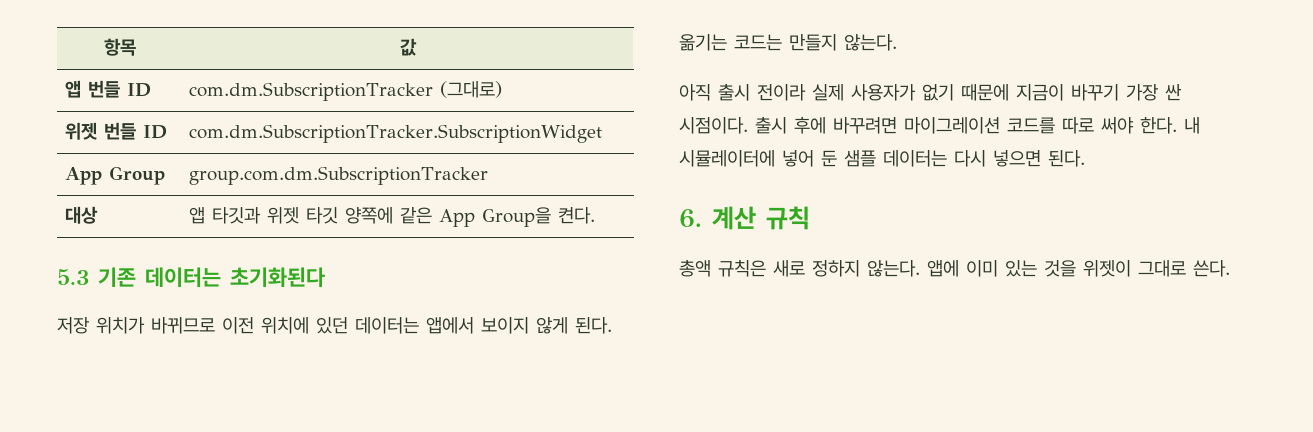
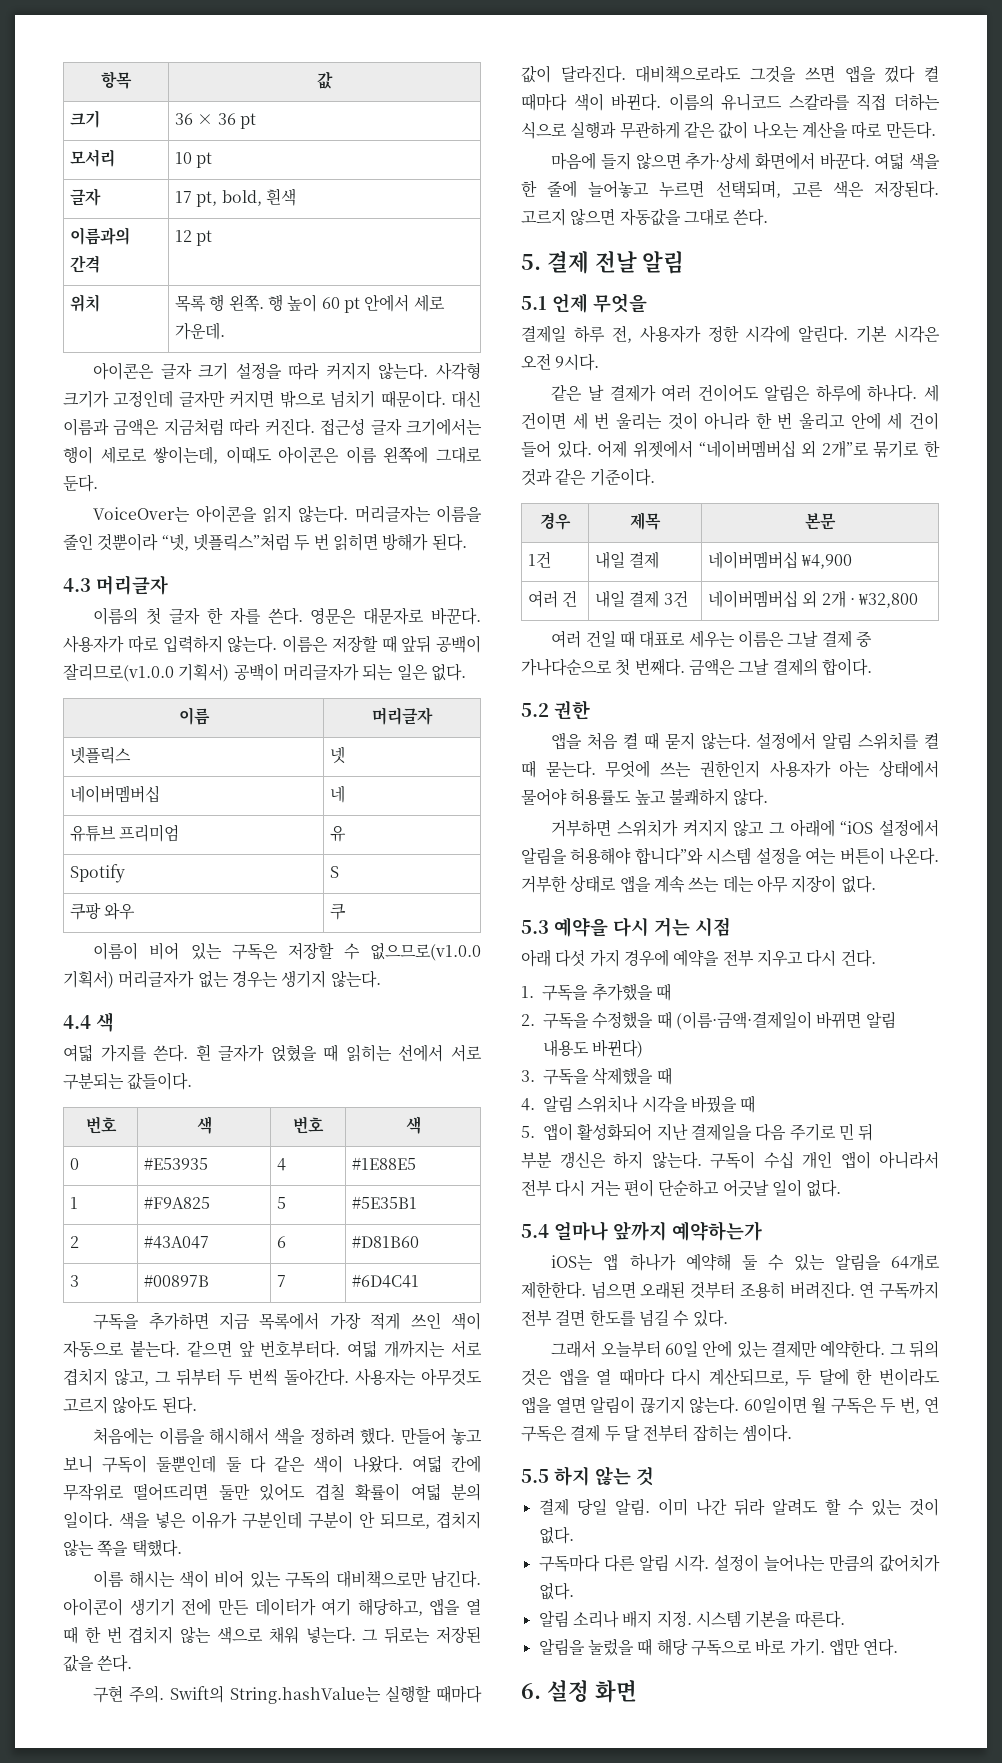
- 앱 번들 ID | com.dm.SubscriptionTracker (그대로)
- 위젯 번들 ID | com.dm.SubscriptionTracker.SubscriptionWidget
- App Group | group.com.dm.SubscriptionTracker
- 대상 | 앱 타깃과 위젯 타깃 양쪽에 같은 App Group을 켠다.
- 5.3 기존 데이터는 초기화된다
- 저장 위치가 바뀌므로 이전 위치에 있던 데이터는 앱에서 보이지 않게 된다. 옮기는 코드는 만들지 않는다.
- 아직 출시 전이라 실제 사용자가 없기 때문에 지금이 바꾸기 가장 싼 시점이다. 출시 후에 바꾸려면 마이그레이션 코드를 따로 써야 한다. 내 시뮬레이터에 넣어 둔 샘플 데이터는 다시 넣으면 된다.
- 6. 계산 규칙
- 총액 규칙은 새로 정하지 않는다. 앱에 이미 있는 것을 위젯이 그대로 쓴다.
+ 크기 | 36 × 36 pt
+ 모서리 | 10 pt
+ 글자 | 17 pt, bold, 흰색
+ 이름과의 간격 | 12 pt
+ 위치 | 목록 행 왼쪽. 행 높이 60 pt 안에서 세로 가운데.
+ 아이콘은 글자 크기 설정을 따라 커지지 않는다. 사각형 크기가 고정인데 글자만 커지면 밖으로 넘치기 때문이다. 대신 이름과 금액은 지금처럼 따라 커진다. 접근성 글자 크기에서는 행이 세로로 쌓이는데, 이때도 아이콘은 이름 왼쪽에 그대로 둔다.
+ VoiceOver는 아이콘을 읽지 않는다. 머리글자는 이름을 줄인 것뿐이라 “넷, 넷플릭스”처럼 두 번 읽히면 방해가 된다.
+ 4.3 머리글자
+ 이름의 첫 글자 한 자를 쓴다. 영문은 대문자로 바꾼다. 사용자가 따로 입력하지 않는다. 이름은 저장할 때 앞뒤 공백이 잘리므로(v1.0.0 기획서) 공백이 머리글자가 되는 일은 없다.
+ 이름 | 머리글자
+ 넷플릭스 | 넷
+ 네이버멤버십 | 네
+ 유튜브 프리미엄 | 유
+ Spotify | S
+ 쿠팡 와우 | 쿠
+ 이름이 비어 있는 구독은 저장할 수 없으므로(v1.0.0 기획서) 머리글자가 없는 경우는 생기지 않는다.
+ 4.4 색
+ 여덟 가지를 쓴다. 흰 글자가 얹혔을 때 읽히는 선에서 서로 구분되는 값들이다.
+ 번호 | 색 | 번호 | 색
+ 0 | #E53935 | 4 | #1E88E5
+ 1 | #F9A825 | 5 | #5E35B1
+ 2 | #43A047 | 6 | #D81B60
+ 3 | #00897B | 7 | #6D4C41
+ 구독을 추가하면 지금 목록에서 가장 적게 쓰인 색이 자동으로 붙는다. 같으면 앞 번호부터다. 여덟 개까지는 서로 겹치지 않고, 그 뒤부터 두 번씩 돌아간다. 사용자는 아무것도 고르지 않아도 된다.
+ 처음에는 이름을 해시해서 색을 정하려 했다. 만들어 놓고 보니 구독이 둘뿐인데 둘 다 같은 색이 나왔다. 여덟 칸에 무작위로 떨어뜨리면 둘만 있어도 겹칠 확률이 여덟 분의 일이다. 색을 넣은 이유가 구분인데 구분이 안 되므로, 겹치지 않는 쪽을 택했다.
+ 이름 해시는 색이 비어 있는 구독의 대비책으로만 남긴다. 아이콘이 생기기 전에 만든 데이터가 여기 해당하고, 앱을 열 때 한 번 겹치지 않는 색으로 채워 넣는다. 그 뒤로는 저장된 값을 쓴다.
+ 구현 주의. Swift의 String.hashValue는 실행할 때마다 값이 달라진다. 대비책으로라도 그것을 쓰면 앱을 껐다 켤 때마다 색이 바뀐다. 이름의 유니코드 스칼라를 직접 더하는 식으로 실행과 무관하게 같은 값이 나오는 계산을 따로 만든다.
+ 마음에 들지 않으면 추가·상세 화면에서 바꾼다. 여덟 색을 한 줄에 늘어놓고 누르면 선택되며, 고른 색은 저장된다. 고르지 않으면 자동값을 그대로 쓴다.
+ 5. 결제 전날 알림
+ 5.1 언제 무엇을
+ 결제일 하루 전, 사용자가 정한 시각에 알린다. 기본 시각은 오전 9시다.
+ 같은 날 결제가 여러 건이어도 알림은 하루에 하나다. 세 건이면 세 번 울리는 것이 아니라 한 번 울리고 안에 세 건이 들어 있다. 어제 위젯에서 “네이버멤버십 외 2개”로 묶기로 한 것과 같은 기준이다.
+ 경우 | 제목 | 본문
+ 1건 | 내일 결제 | 네이버멤버십 ₩4,900
+ 여러 건 | 내일 결제 3건 | 네이버멤버십 외 2개 · ₩32,800
+ 여러 건일 때 대표로 세우는 이름은 그날 결제 중 가나다순으로 첫 번째다. 금액은 그날 결제의 합이다.
+ 5.2 권한
+ 앱을 처음 켤 때 묻지 않는다. 설정에서 알림 스위치를 켤 때 묻는다. 무엇에 쓰는 권한인지 사용자가 아는 상태에서 물어야 허용률도 높고 불쾌하지 않다.
+ 거부하면 스위치가 켜지지 않고 그 아래에 “iOS 설정에서 알림을 허용해야 합니다”와 시스템 설정을 여는 버튼이 나온다. 거부한 상태로 앱을 계속 쓰는 데는 아무 지장이 없다.
+ 5.3 예약을 다시 거는 시점
+ 아래 다섯 가지 경우에 예약을 전부 지우고 다시 건다.
+ 1. 구독을 추가했을 때
+ 2. 구독을 수정했을 때 (이름·금액·결제일이 바뀌면 알림 내용도 바뀐다)
+ 3. 구독을 삭제했을 때
+ 4. 알림 스위치나 시각을 바꿨을 때
+ 5. 앱이 활성화되어 지난 결제일을 다음 주기로 민 뒤
+ 부분 갱신은 하지 않는다. 구독이 수십 개인 앱이 아니라서 전부 다시 거는 편이 단순하고 어긋날 일이 없다.
+ 5.4 얼마나 앞까지 예약하는가
+ iOS는 앱 하나가 예약해 둘 수 있는 알림을 64개로 제한한다. 넘으면 오래된 것부터 조용히 버려진다. 연 구독까지 전부 걸면 한도를 넘길 수 있다.
+ 그래서 오늘부터 60일 안에 있는 결제만 예약한다. 그 뒤의 것은 앱을 열 때마다 다시 계산되므로, 두 달에 한 번이라도 앱을 열면 알림이 끊기지 않는다. 60일이면 월 구독은 두 번, 연 구독은 결제 두 달 전부터 잡히는 셈이다.
+ 5.5 하지 않는 것
+ 결제 당일 알림. 이미 나간 뒤라 알려도 할 수 있는 것이 없다.
+ 구독마다 다른 알림 시각. 설정이 늘어나는 만큼의 값어치가 없다.
+ 알림 소리나 배지 지정. 시스템 기본을 따른다.
+ 알림을 눌렀을 때 해당 구독으로 바로 가기. 앱만 연다.
+ 6. 설정 화면

